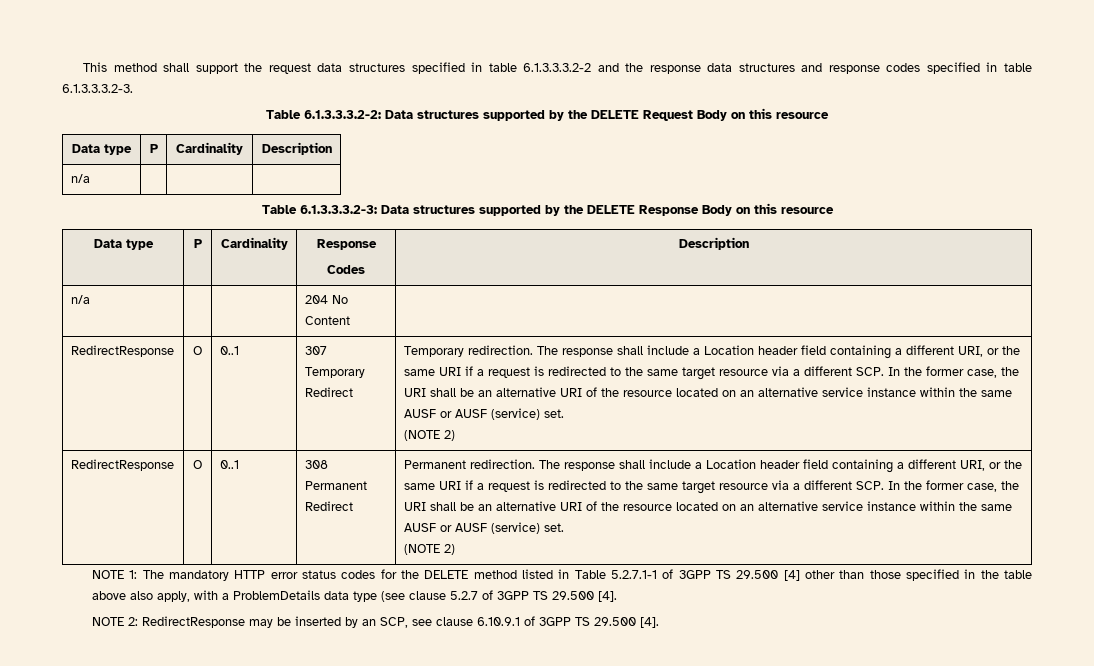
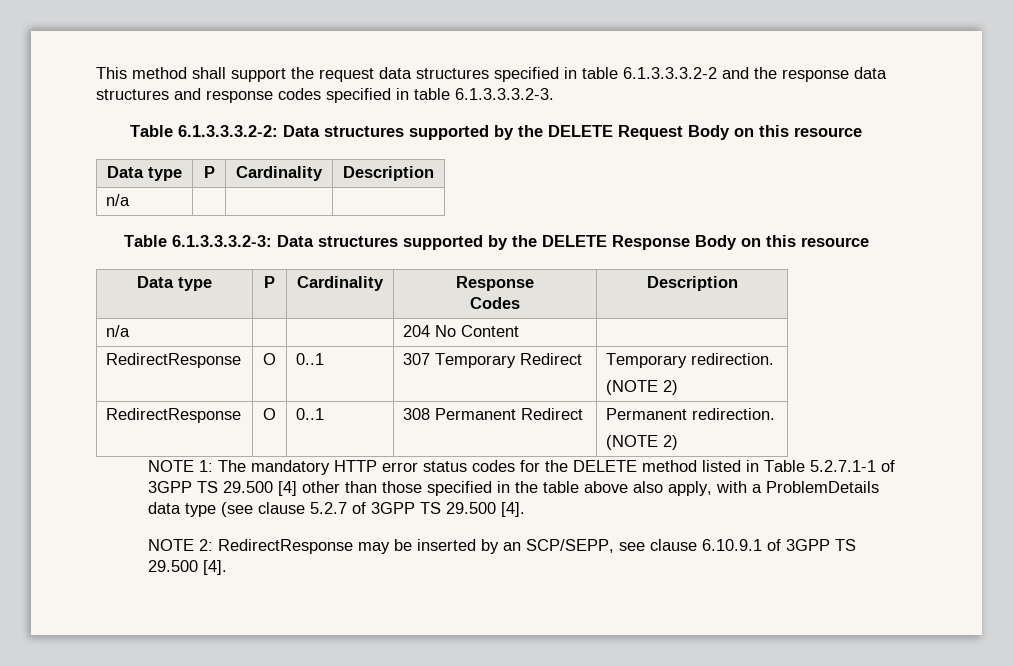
- Temporary redirection. The response shall include a Location header field containing a different URI, or the same URI if a request is redirected to the same target resource via a different SCP. In the former case, the URI shall be an alternative URI of the resource located on an alternative service instance within the same AUSF or AUSF (service) set.
+ Temporary redirection.
- Permanent redirection. The response shall include a Location header field containing a different URI, or the same URI if a request is redirected to the same target resource via a different SCP. In the former case, the URI shall be an alternative URI of the resource located on an alternative service instance within the same AUSF or AUSF (service) set.
+ Permanent redirection.
- NOTE 2: RedirectResponse may be inserted by an SCP, see clause 6.10.9.1 of 3GPP TS 29.500 [4].
+ NOTE 2: RedirectResponse may be inserted by an SCP/SEPP, see clause 6.10.9.1 of 3GPP TS 29.500 [4].

